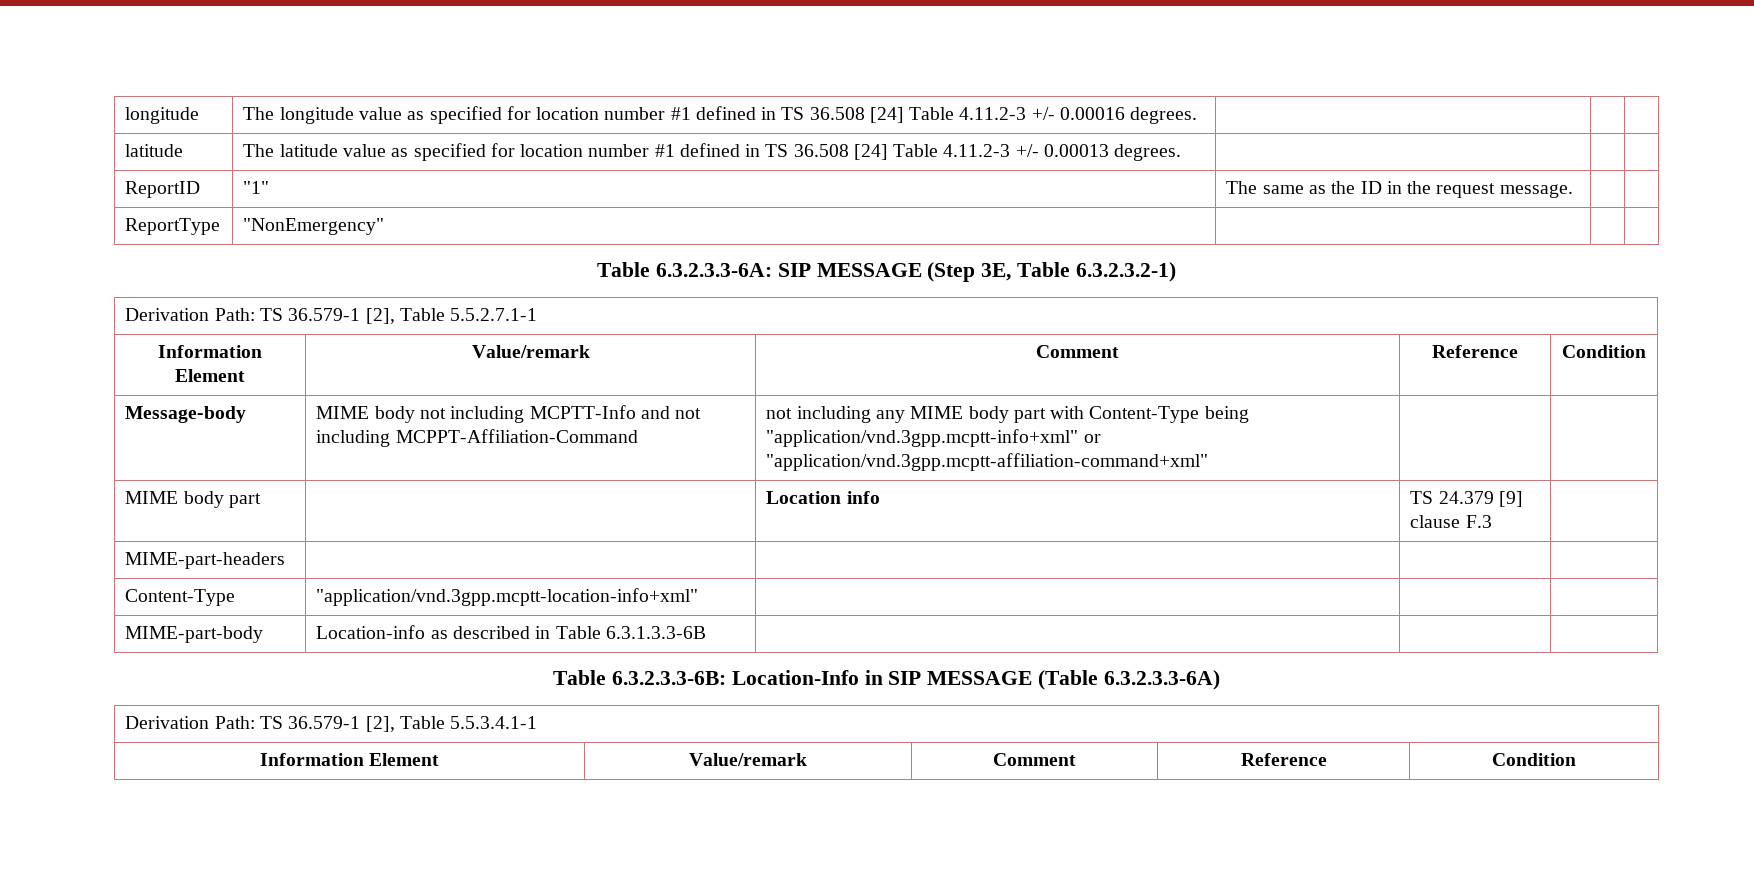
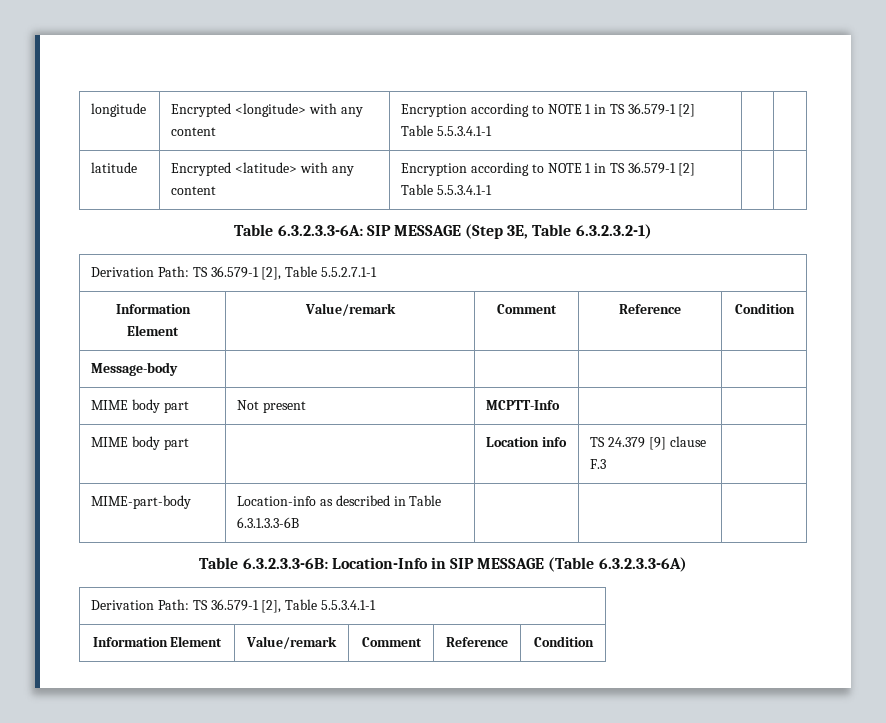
- longitude | The longitude value as specified for location number #1 defined in TS 36.508 [24] Table 4.11.2-3 +/- 0.00016 degrees. | | |
- latitude | The latitude value as specified for location number #1 defined in TS 36.508 [24] Table 4.11.2-3 +/- 0.00013 degrees. | | |
- ReportID | "1" | The same as the ID in the request message. | |
- ReportType | "NonEmergency" | | |
+ longitude | Encrypted <longitude> with any content | Encryption according to NOTE 1 in TS 36.579-1 [2] Table 5.5.3.4.1-1 | |
+ latitude | Encrypted <latitude> with any content | Encryption according to NOTE 1 in TS 36.579-1 [2] Table 5.5.3.4.1-1 | |
- Message-body | MIME body not including MCPTT-Info and not including MCPPT-Affiliation-Command | not including any MIME body part with Content-Type being "application/vnd.3gpp.mcptt-info+xml" or "application/vnd.3gpp.mcptt-affiliation-command+xml" | |
+ Message-body | | | |
+ MIME body part | Not present | MCPTT-Info | |
- MIME-part-headers | | | |
- Content-Type | "application/vnd.3gpp.mcptt-location-info+xml" | | |

